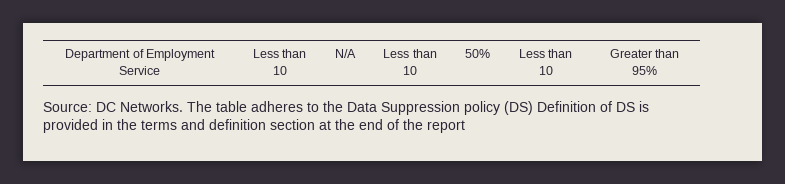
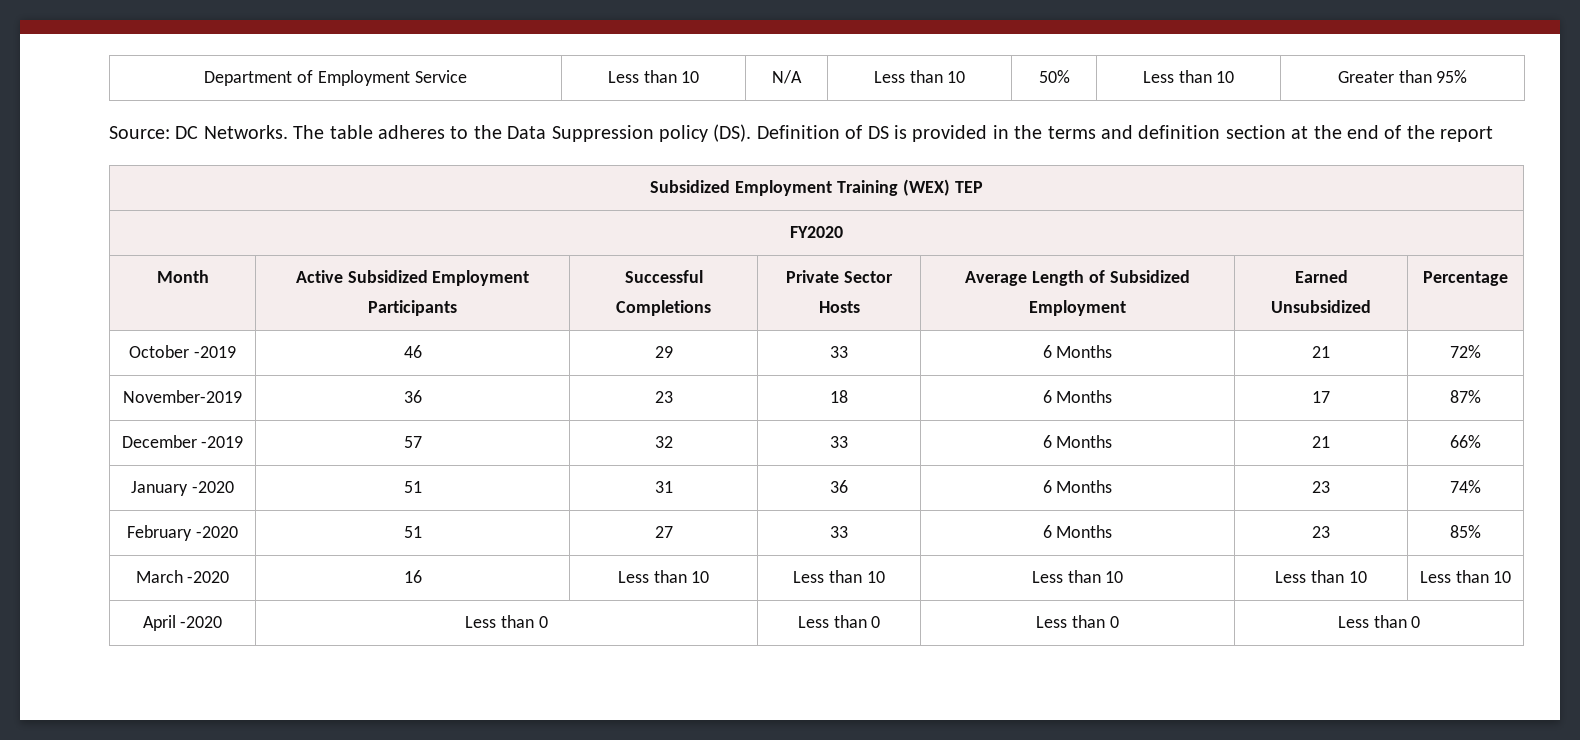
- The table adheres to the Data Suppression policy (DS) Definition of DS is provided in the terms and definition section at the end of the report
+ The table adheres to the Data Suppression policy (DS). Definition of DS is provided in the terms and definition section at the end of the report
+ Subsidized Employment Training (WEX) TEP
+ FY2020
+ Month | Active Subsidized Employment Participants | Successful Completions | Private Sector Hosts | Average Length of Subsidized Employment | Earned Unsubsidized | Percentage
+ October -2019 | 46 | 29 | 33 | 6 Months | 21 | 72%
+ November-2019 | 36 | 23 | 18 | 6 Months | 17 | 87%
+ December -2019 | 57 | 32 | 33 | 6 Months | 21 | 66%
+ January -2020 | 51 | 31 | 36 | 6 Months | 23 | 74%
+ February -2020 | 51 | 27 | 33 | 6 Months | 23 | 85%
+ March -2020 | 16 | Less than 10 | Less than 10 | Less than 10 | Less than 10 | Less than 10
+ April -2020 | Less than 0 | Less than 0 | Less than 0 | Less than 0

